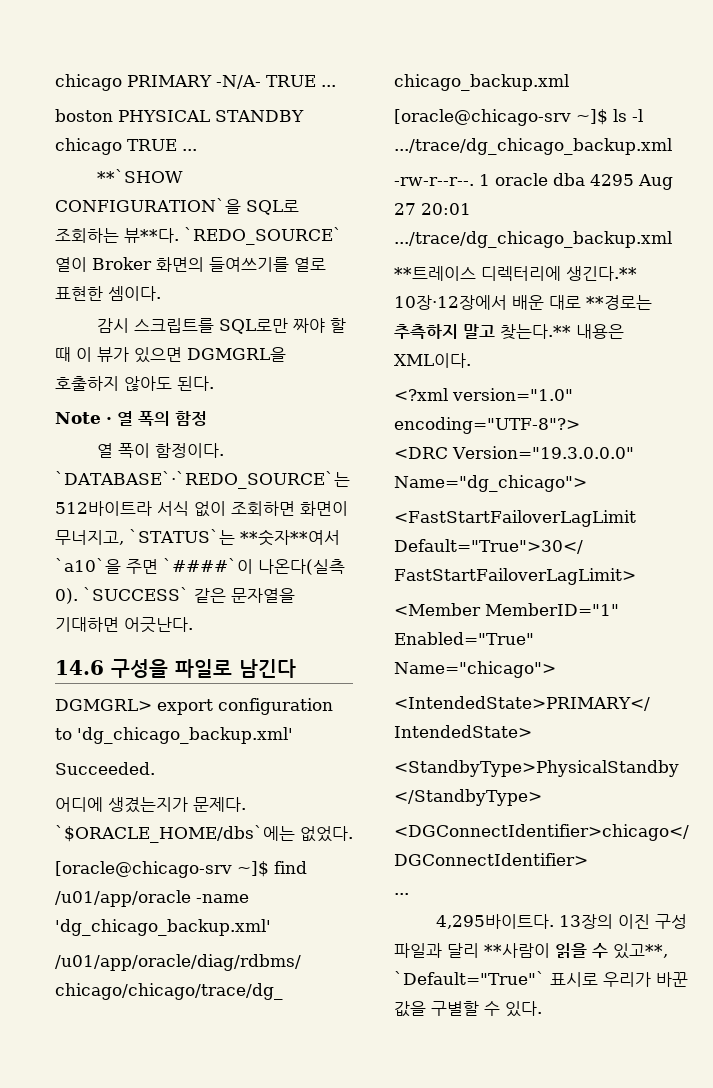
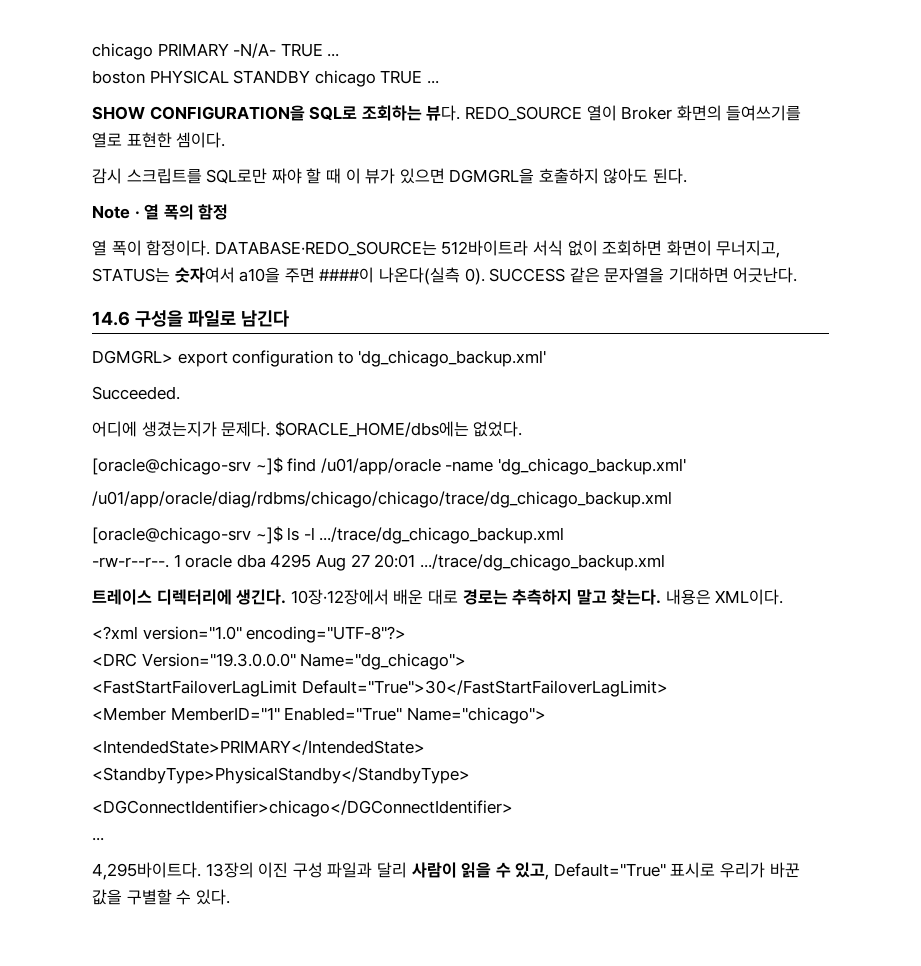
- **`SHOW CONFIGURATION`을 SQL로 조회하는 뷰**다. `REDO_SOURCE` 열이 Broker 화면의 들여쓰기를 열로 표현한 셈이다.
+ SHOW CONFIGURATION을 SQL로 조회하는 뷰다. REDO_SOURCE 열이 Broker 화면의 들여쓰기를 열로 표현한 셈이다.
- `DATABASE`·`REDO_SOURCE`는 512바이트라 서식 없이 조회하면 화면이 무너지고, `STATUS`는 **숫자**여서 `a10`을 주면 `####`이 나온다(실측 0).
+ DATABASE·REDO_SOURCE는 512바이트라 서식 없이 조회하면 화면이 무너지고, STATUS는 숫자여서 a10을 주면 ####이 나온다(실측 0).
- `SUCCESS` 같은 문자열을 기대하면 어긋난다.
+ SUCCESS 같은 문자열을 기대하면 어긋난다.
- `$ORACLE_HOME/dbs`에는 없었다.
+ $ORACLE_HOME/dbs에는 없었다.
- **트레이스 디렉터리에 생긴다.** 10장·12장에서 배운 대로 **경로는 추측하지 말고 찾는다.** 내용은 XML이다.
+ 트레이스 디렉터리에 생긴다. 10장·12장에서 배운 대로 경로는 추측하지 말고 찾는다. 내용은 XML이다.
- 13장의 이진 구성 파일과 달리 **사람이 읽을 수 있고**, `Default="True"` 표시로 우리가 바꾼 값을 구별할 수 있다.
+ 13장의 이진 구성 파일과 달리 사람이 읽을 수 있고, Default="True" 표시로 우리가 바꾼 값을 구별할 수 있다.

